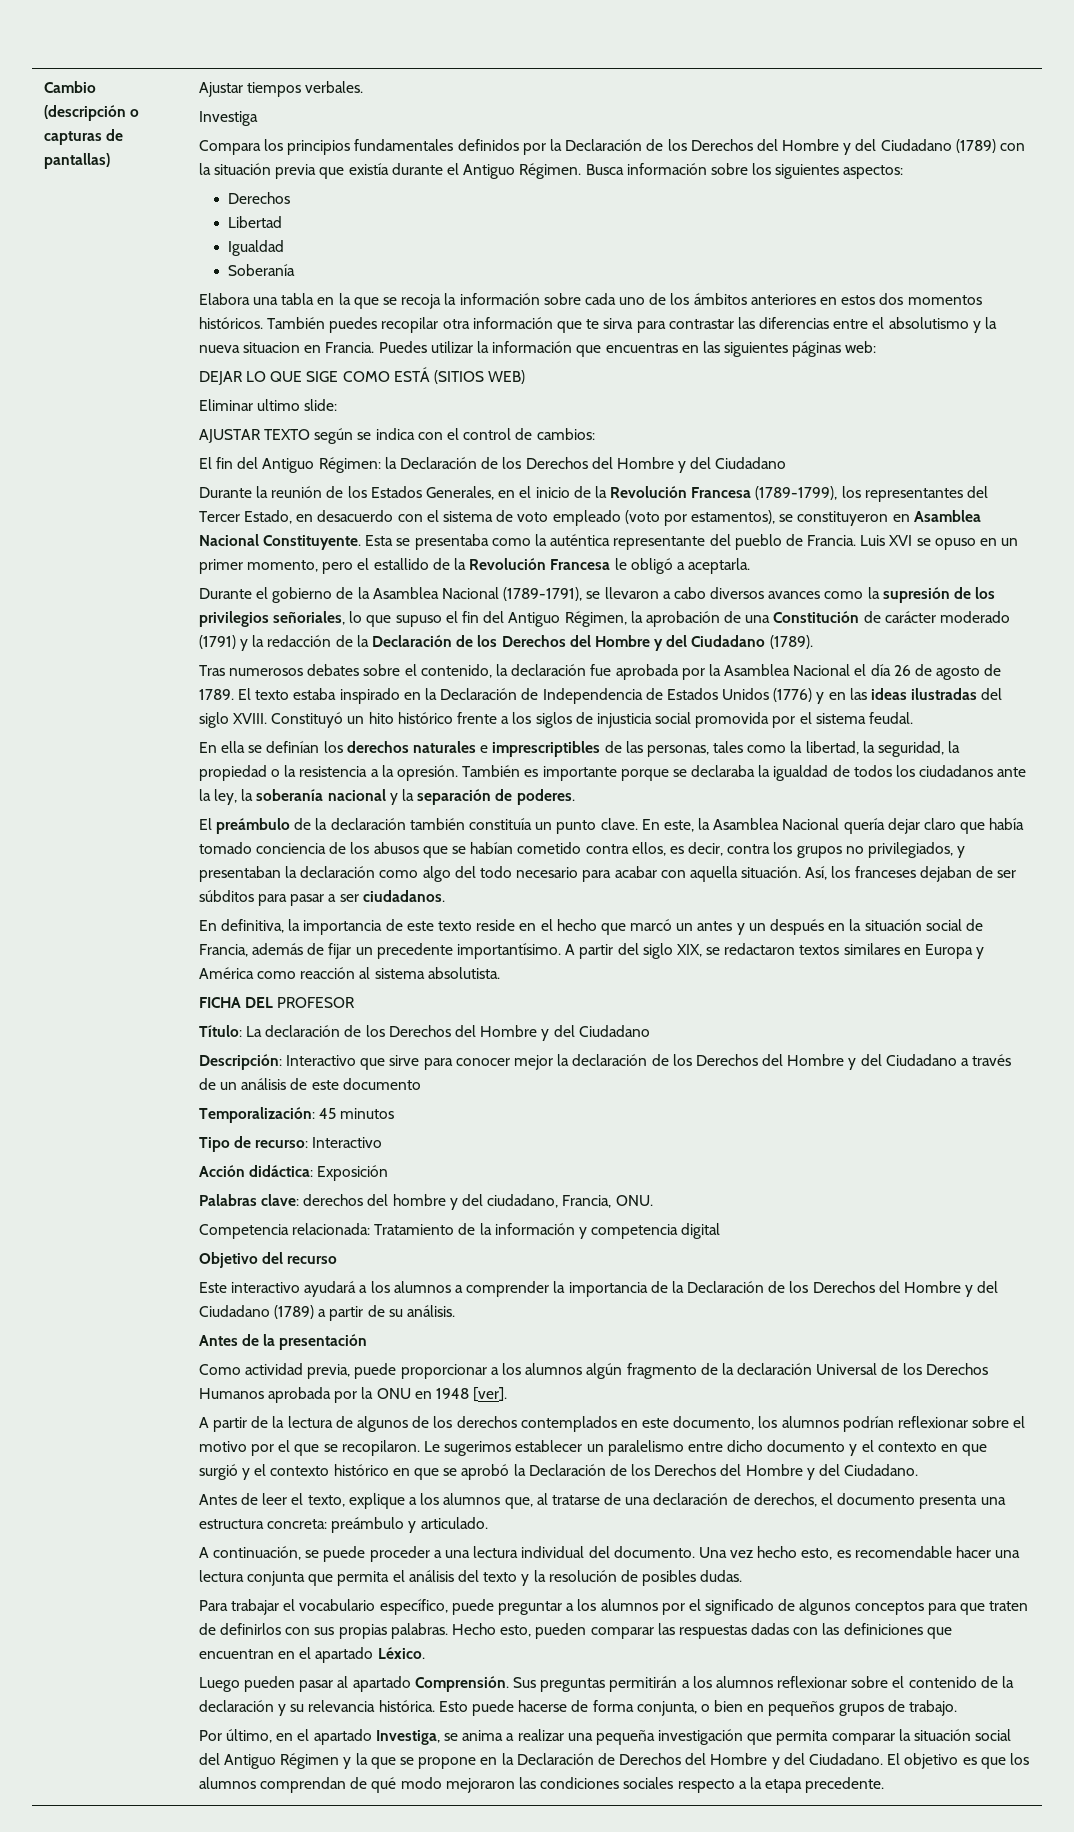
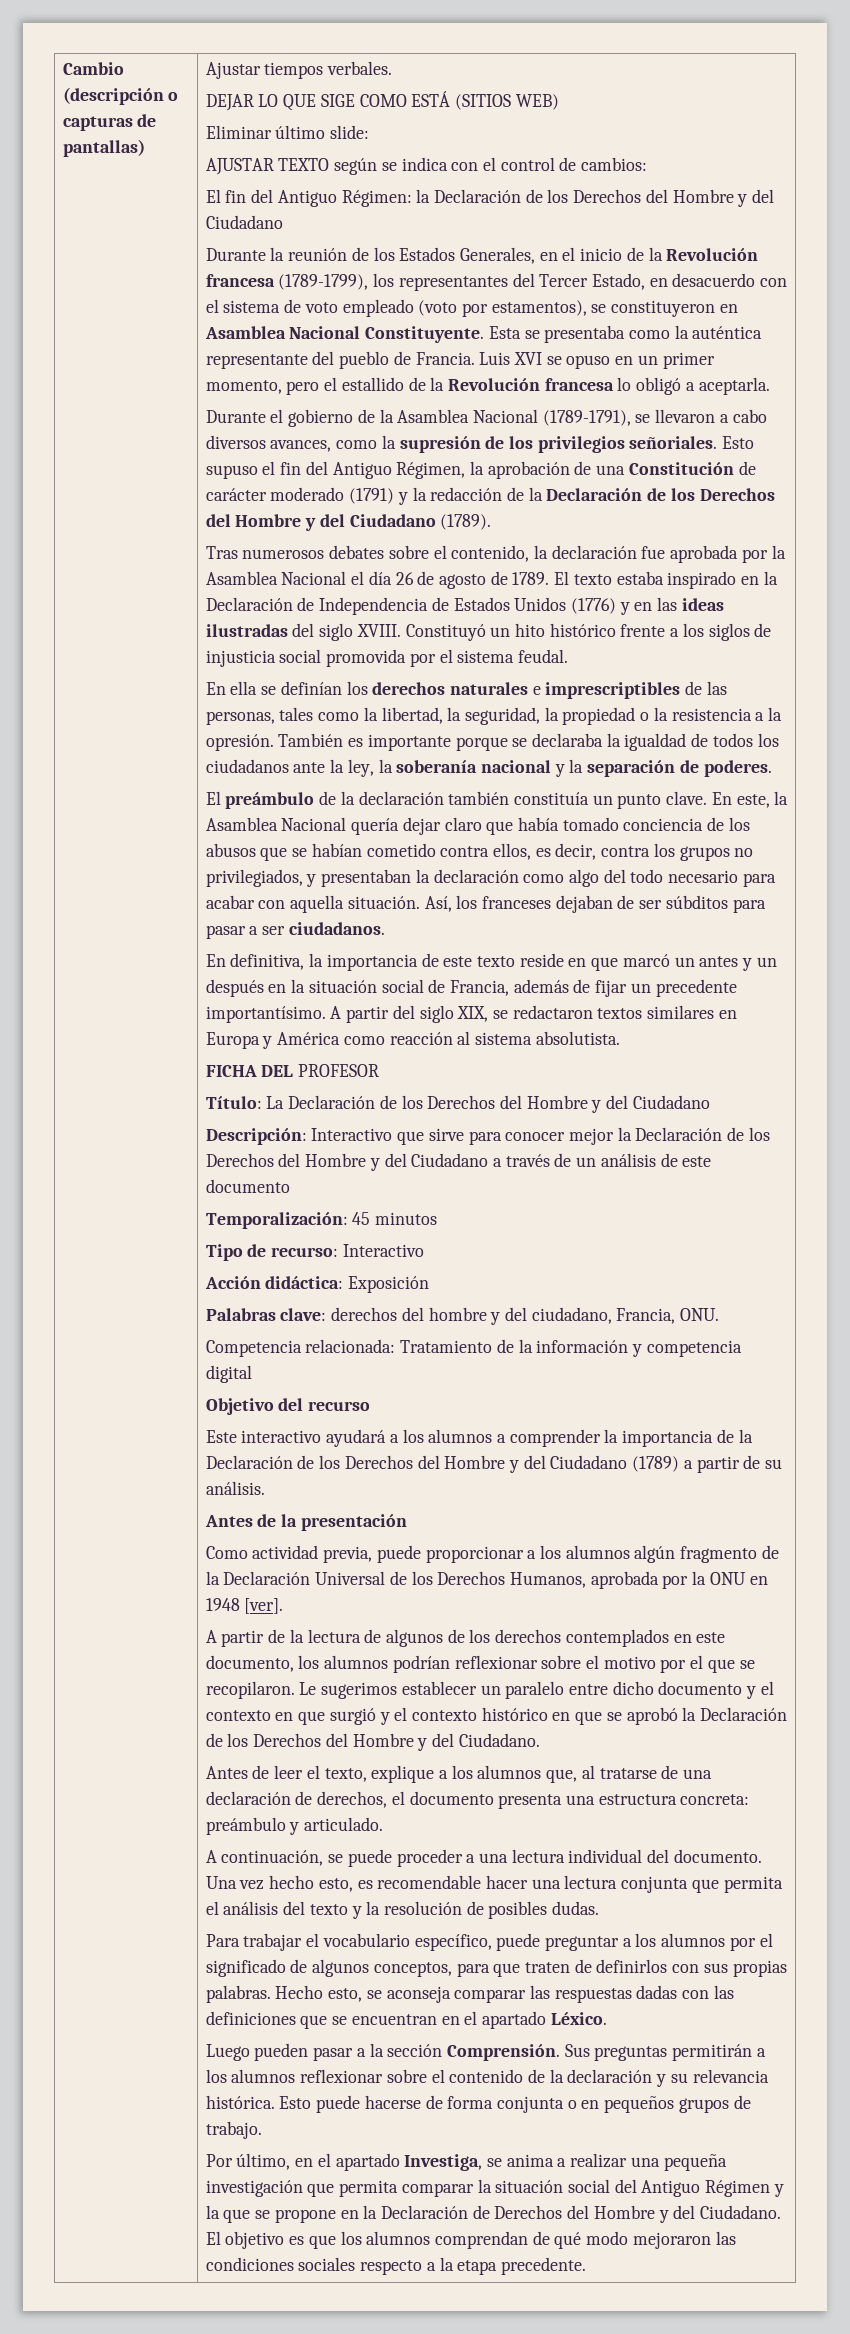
- Investiga
- Compara los principios fundamentales definidos por la Declaración de los Derechos del Hombre y del Ciudadano (1789) con la situación previa que existía durante el Antiguo Régimen. Busca información sobre los siguientes aspectos:
- Derechos
- Libertad
- Igualdad
- Soberanía
- Elabora una tabla en la que se recoja la información sobre cada uno de los ámbitos anteriores en estos dos momentos históricos. También puedes recopilar otra información que te sirva para contrastar las diferencias entre el absolutismo y la nueva situacion en Francia. Puedes utilizar la información que encuentras en las siguientes páginas web:
- Eliminar ultimo slide:
+ Eliminar último slide:
- Durante la reunión de los Estados Generales, en el inicio de la Revolución Francesa (1789-1799), los representantes del Tercer Estado, en desacuerdo con el sistema de voto empleado (voto por estamentos), se constituyeron en Asamblea Nacional Constituyente.
+ Durante la reunión de los Estados Generales, en el inicio de la Revolución francesa (1789-1799), los representantes del Tercer Estado, en desacuerdo con el sistema de voto empleado (voto por estamentos), se constituyeron en Asamblea Nacional Constituyente.
- Luis XVI se opuso en un primer momento, pero el estallido de la Revolución Francesa le obligó a aceptarla.
+ Luis XVI se opuso en un primer momento, pero el estallido de la Revolución francesa lo obligó a aceptarla.
- Durante el gobierno de la Asamblea Nacional (1789-1791), se llevaron a cabo diversos avances como la supresión de los privilegios señoriales, lo que supuso el fin del Antiguo Régimen, la aprobación de una Constitución de carácter moderado (1791) y la redacción de la Declaración de los Derechos del Hombre y del Ciudadano (1789).
+ Durante el gobierno de la Asamblea Nacional (1789-1791), se llevaron a cabo diversos avances, como la supresión de los privilegios señoriales. Esto supuso el fin del Antiguo Régimen, la aprobación de una Constitución de carácter moderado (1791) y la redacción de la Declaración de los Derechos del Hombre y del Ciudadano (1789).
- En definitiva, la importancia de este texto reside en el hecho que marcó un antes y un después en la situación social de Francia, además de fijar un precedente importantísimo.
+ En definitiva, la importancia de este texto reside en que marcó un antes y un después en la situación social de Francia, además de fijar un precedente importantísimo.
- Título: La declaración de los Derechos del Hombre y del Ciudadano
+ Título: La Declaración de los Derechos del Hombre y del Ciudadano
- Descripción: Interactivo que sirve para conocer mejor la declaración de los Derechos del Hombre y del Ciudadano a través de un análisis de este documento
+ Descripción: Interactivo que sirve para conocer mejor la Declaración de los Derechos del Hombre y del Ciudadano a través de un análisis de este documento
- Como actividad previa, puede proporcionar a los alumnos algún fragmento de la declaración Universal de los Derechos Humanos aprobada por la ONU en 1948 [ver].
+ Como actividad previa, puede proporcionar a los alumnos algún fragmento de la Declaración Universal de los Derechos Humanos, aprobada por la ONU en 1948 [ver].
- Le sugerimos establecer un paralelismo entre dicho documento y el contexto en que surgió y el contexto histórico en que se aprobó la Declaración de los Derechos del Hombre y del Ciudadano.
+ Le sugerimos establecer un paralelo entre dicho documento y el contexto en que surgió y el contexto histórico en que se aprobó la Declaración de los Derechos del Hombre y del Ciudadano.
- Para trabajar el vocabulario específico, puede preguntar a los alumnos por el significado de algunos conceptos para que traten de definirlos con sus propias palabras.
+ Para trabajar el vocabulario específico, puede preguntar a los alumnos por el significado de algunos conceptos, para que traten de definirlos con sus propias palabras.
- Hecho esto, pueden comparar las respuestas dadas con las definiciones que encuentran en el apartado Léxico.
+ Hecho esto, se aconseja comparar las respuestas dadas con las definiciones que se encuentran en el apartado Léxico.
- Luego pueden pasar al apartado Comprensión.
+ Luego pueden pasar a la sección Comprensión.
- Esto puede hacerse de forma conjunta, o bien en pequeños grupos de trabajo.
+ Esto puede hacerse de forma conjunta o en pequeños grupos de trabajo.

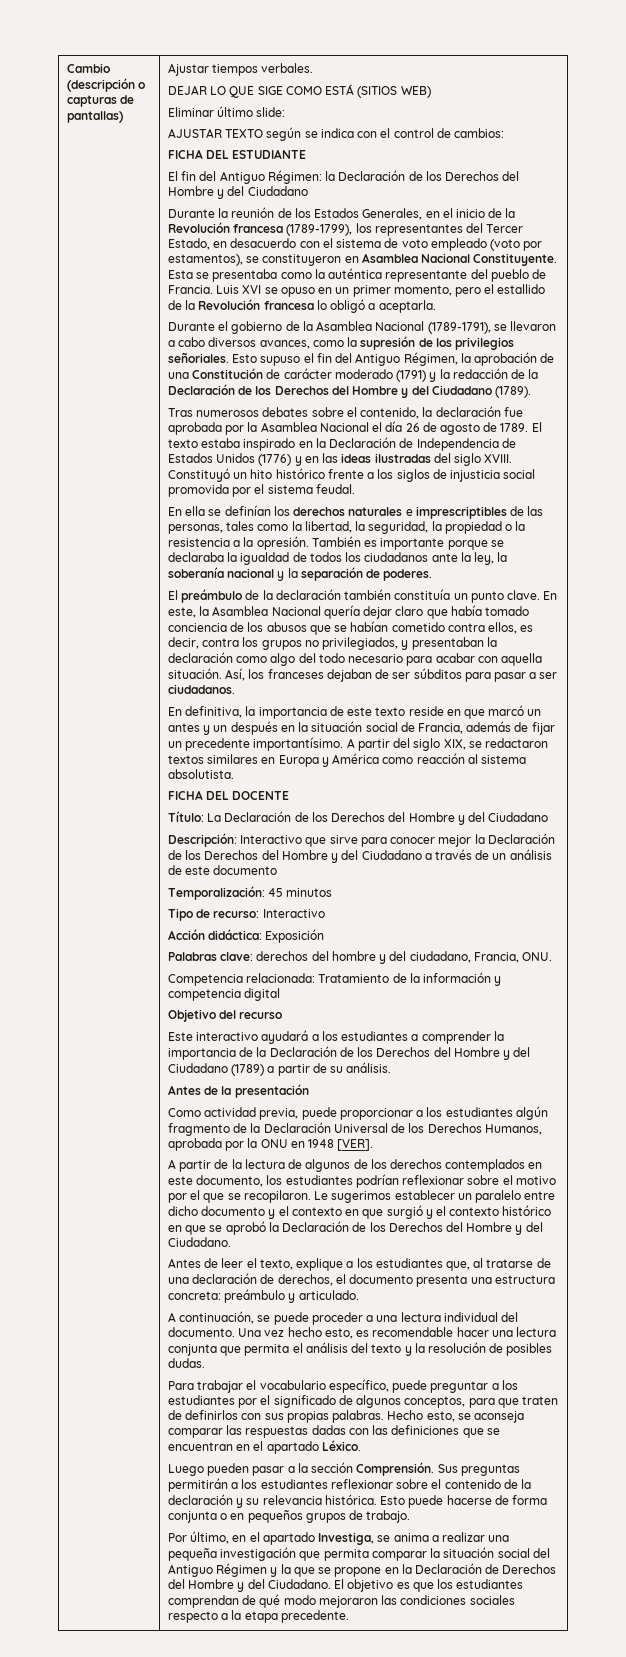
+ FICHA DEL ESTUDIANTE
- FICHA DEL PROFESOR
+ FICHA DEL DOCENTE
- Este interactivo ayudará a los alumnos a comprender la importancia de la Declaración de los Derechos del Hombre y del Ciudadano (1789) a partir de su análisis.
+ Este interactivo ayudará a los estudiantes a comprender la importancia de la Declaración de los Derechos del Hombre y del Ciudadano (1789) a partir de su análisis.
- Como actividad previa, puede proporcionar a los alumnos algún fragmento de la Declaración Universal de los Derechos Humanos, aprobada por la ONU en 1948 [ver].
+ Como actividad previa, puede proporcionar a los estudiantes algún fragmento de la Declaración Universal de los Derechos Humanos, aprobada por la ONU en 1948 [VER].
- A partir de la lectura de algunos de los derechos contemplados en este documento, los alumnos podrían reflexionar sobre el motivo por el que se recopilaron.
+ A partir de la lectura de algunos de los derechos contemplados en este documento, los estudiantes podrían reflexionar sobre el motivo por el que se recopilaron.
- Antes de leer el texto, explique a los alumnos que, al tratarse de una declaración de derechos, el documento presenta una estructura concreta: preámbulo y articulado.
+ Antes de leer el texto, explique a los estudiantes que, al tratarse de una declaración de derechos, el documento presenta una estructura concreta: preámbulo y articulado.
- Para trabajar el vocabulario específico, puede preguntar a los alumnos por el significado de algunos conceptos, para que traten de definirlos con sus propias palabras.
+ Para trabajar el vocabulario específico, puede preguntar a los estudiantes por el significado de algunos conceptos, para que traten de definirlos con sus propias palabras.
- Sus preguntas permitirán a los alumnos reflexionar sobre el contenido de la declaración y su relevancia histórica.
+ Sus preguntas permitirán a los estudiantes reflexionar sobre el contenido de la declaración y su relevancia histórica.
- El objetivo es que los alumnos comprendan de qué modo mejoraron las condiciones sociales respecto a la etapa precedente.
+ El objetivo es que los estudiantes comprendan de qué modo mejoraron las condiciones sociales respecto a la etapa precedente.

